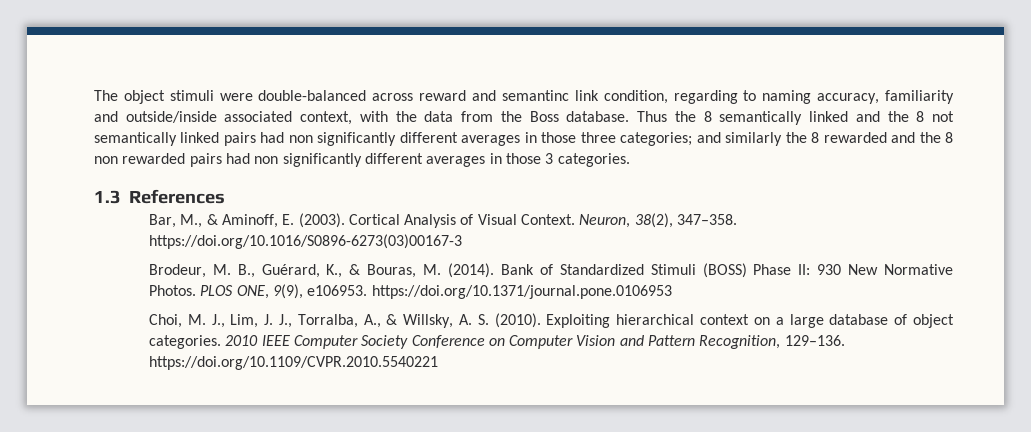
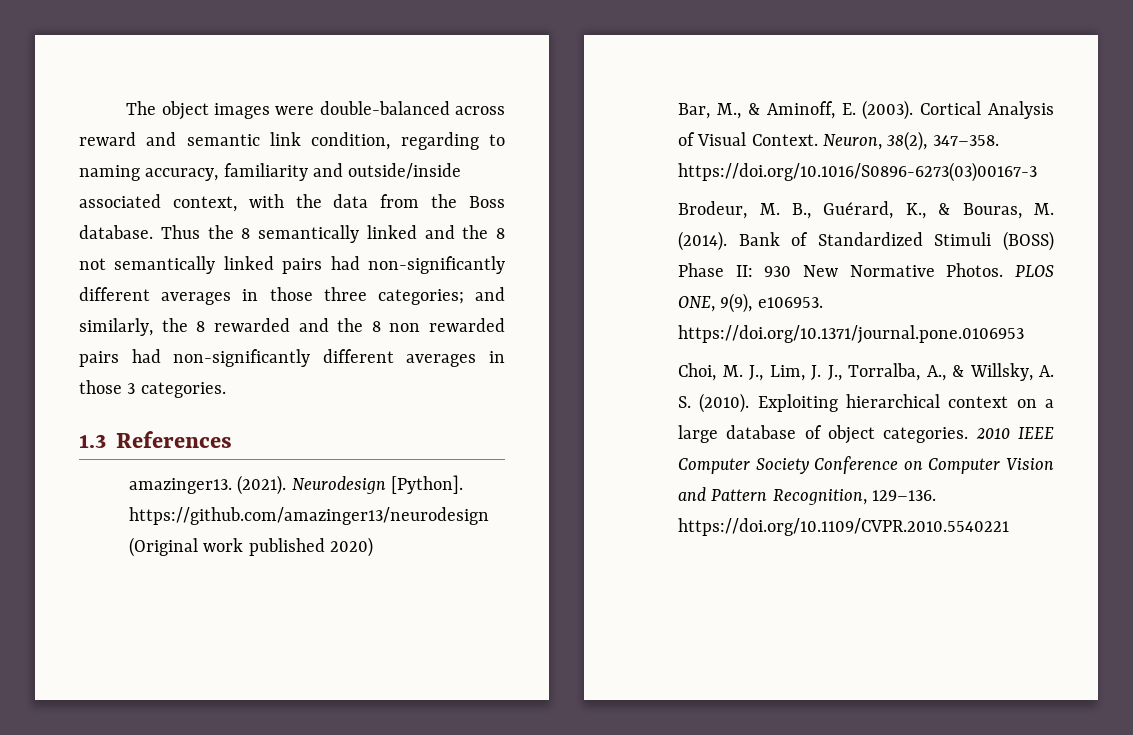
- The object stimuli were double-balanced across reward and semantinc link condition, regarding to naming accuracy, familiarity and outside/inside associated context, with the data from the Boss database.
+ The object images were double-balanced across reward and semantic link condition, regarding to naming accuracy, familiarity and outside/inside associated context, with the data from the Boss database.
- Thus the 8 semantically linked and the 8 not semantically linked pairs had non significantly different averages in those three categories; and similarly the 8 rewarded and the 8 non rewarded pairs had non significantly different averages in those 3 categories.
+ Thus the 8 semantically linked and the 8 not semantically linked pairs had non-significantly different averages in those three categories; and similarly, the 8 rewarded and the 8 non rewarded pairs had non-significantly different averages in those 3 categories.
+ amazinger13. (2021). Neurodesign [Python]. https://github.com/amazinger13/neurodesign (Original work published 2020)

